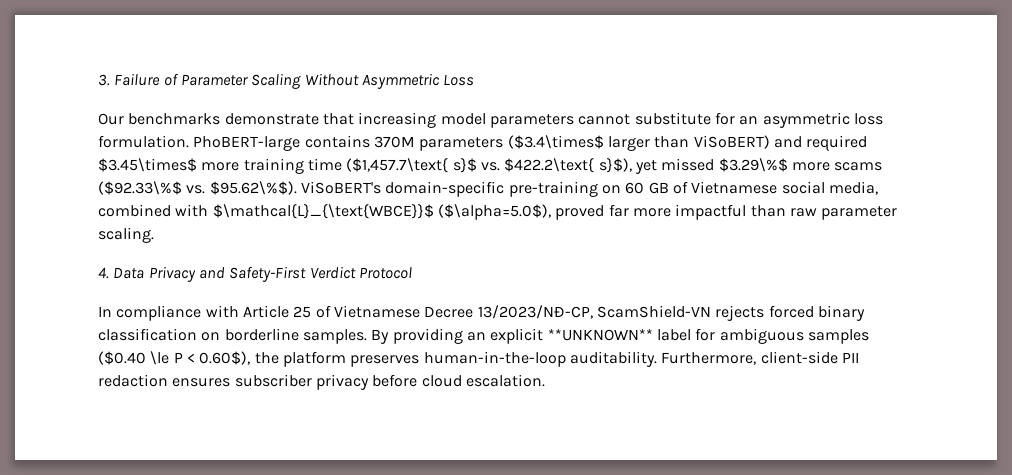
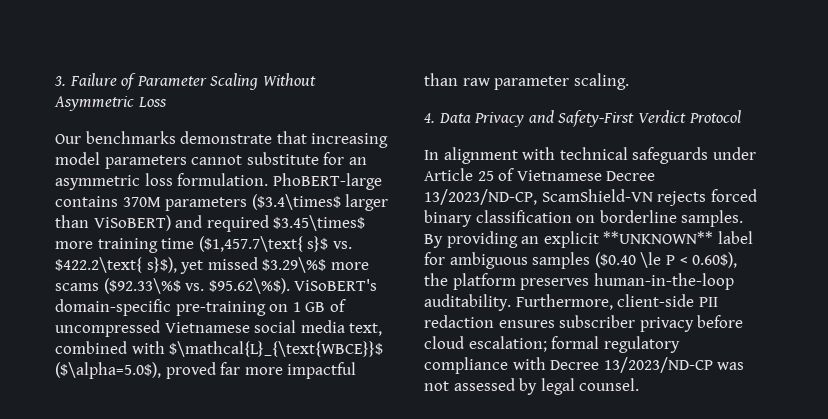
- PhoBERT-large contains 370M parameters ($3.4\times$ larger than ViSoBERT) and required $3.45\times$ more training time ($1,457.7\text{ s}$ vs. $422.2\text{ s}$), yet missed $3.29\%$ more scams ($92.33\%$ vs. $95.62\%$). ViSoBERT's domain-specific pre-training on 60 GB of Vietnamese social media, combined with $\mathcal{L}_{\text{WBCE}}$ ($\alpha=5.0$), proved far more impactful than raw parameter scaling.
+ PhoBERT-large contains 370M parameters ($3.4\times$ larger than ViSoBERT) and required $3.45\times$ more training time ($1,457.7\text{ s}$ vs. $422.2\text{ s}$), yet missed $3.29\%$ more scams ($92.33\%$ vs. $95.62\%$). ViSoBERT's domain-specific pre-training on 1 GB of uncompressed Vietnamese social media text, combined with $\mathcal{L}_{\text{WBCE}}$ ($\alpha=5.0$), proved far more impactful than raw parameter scaling.
- In compliance with Article 25 of Vietnamese Decree 13/2023/NĐ-CP, ScamShield-VN rejects forced binary classification on borderline samples.
+ In alignment with technical safeguards under Article 25 of Vietnamese Decree 13/2023/ND-CP, ScamShield-VN rejects forced binary classification on borderline samples.
- Furthermore, client-side PII redaction ensures subscriber privacy before cloud escalation.
+ Furthermore, client-side PII redaction ensures subscriber privacy before cloud escalation; formal regulatory compliance with Decree 13/2023/ND-CP was not assessed by legal counsel.

